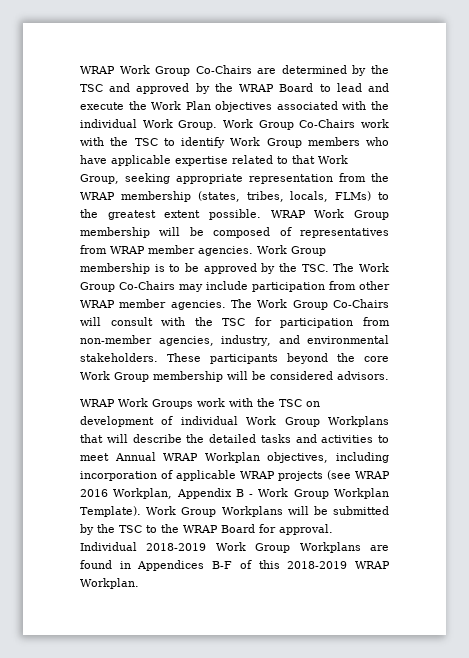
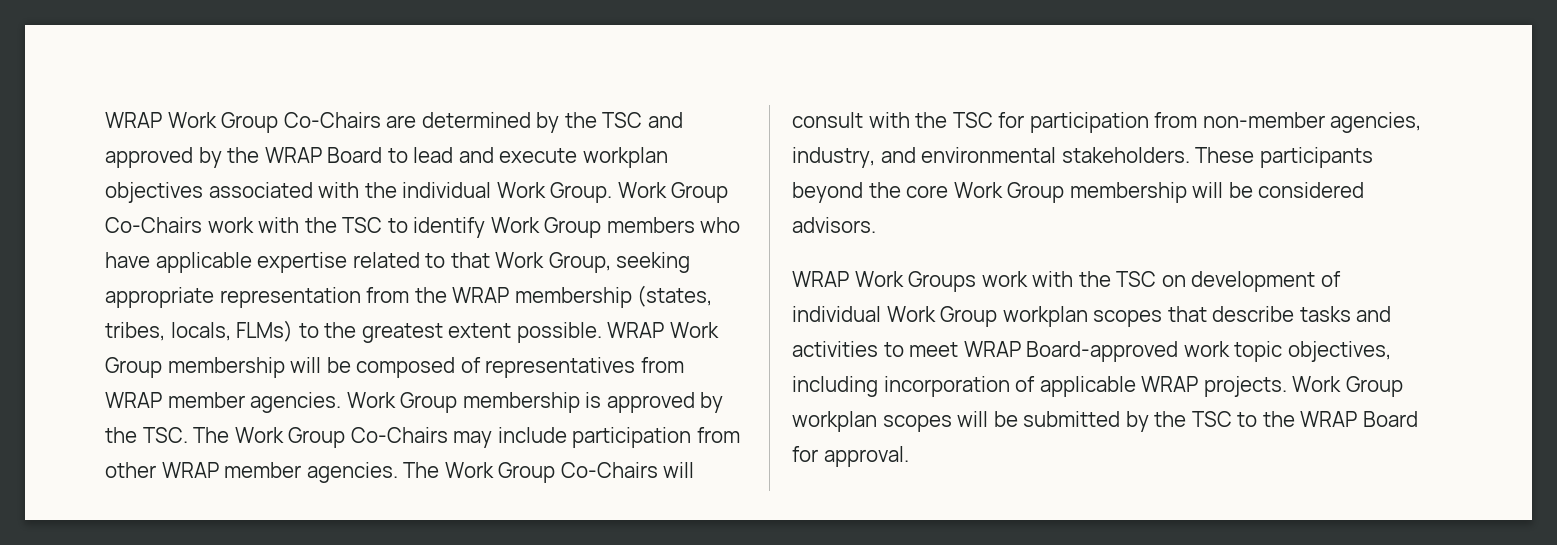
- WRAP Work Group Co-Chairs are determined by the TSC and approved by the WRAP Board to lead and execute the Work Plan objectives associated with the individual Work Group.
+ WRAP Work Group Co-Chairs are determined by the TSC and approved by the WRAP Board to lead and execute workplan objectives associated with the individual Work Group.
- Work Group membership is to be approved by the TSC. The Work Group Co-Chairs may include participation from other WRAP member agencies.
+ Work Group membership is approved by the TSC. The Work Group Co-Chairs may include participation from other WRAP member agencies.
- WRAP Work Groups work with the TSC on development of individual Work Group Workplans that will describe the detailed tasks and activities to meet Annual WRAP Workplan objectives, including incorporation of applicable WRAP projects (see WRAP 2016 Workplan, Appendix B - Work Group Workplan Template). Work Group Workplans will be submitted by the TSC to the WRAP Board for approval. Individual 2018-2019 Work Group Workplans are found in Appendices B-F of this 2018-2019 WRAP Workplan.
+ WRAP Work Groups work with the TSC on development of individual Work Group workplan scopes that describe tasks and activities to meet WRAP Board-approved work topic objectives, including incorporation of applicable WRAP projects. Work Group workplan scopes will be submitted by the TSC to the WRAP Board for approval.

